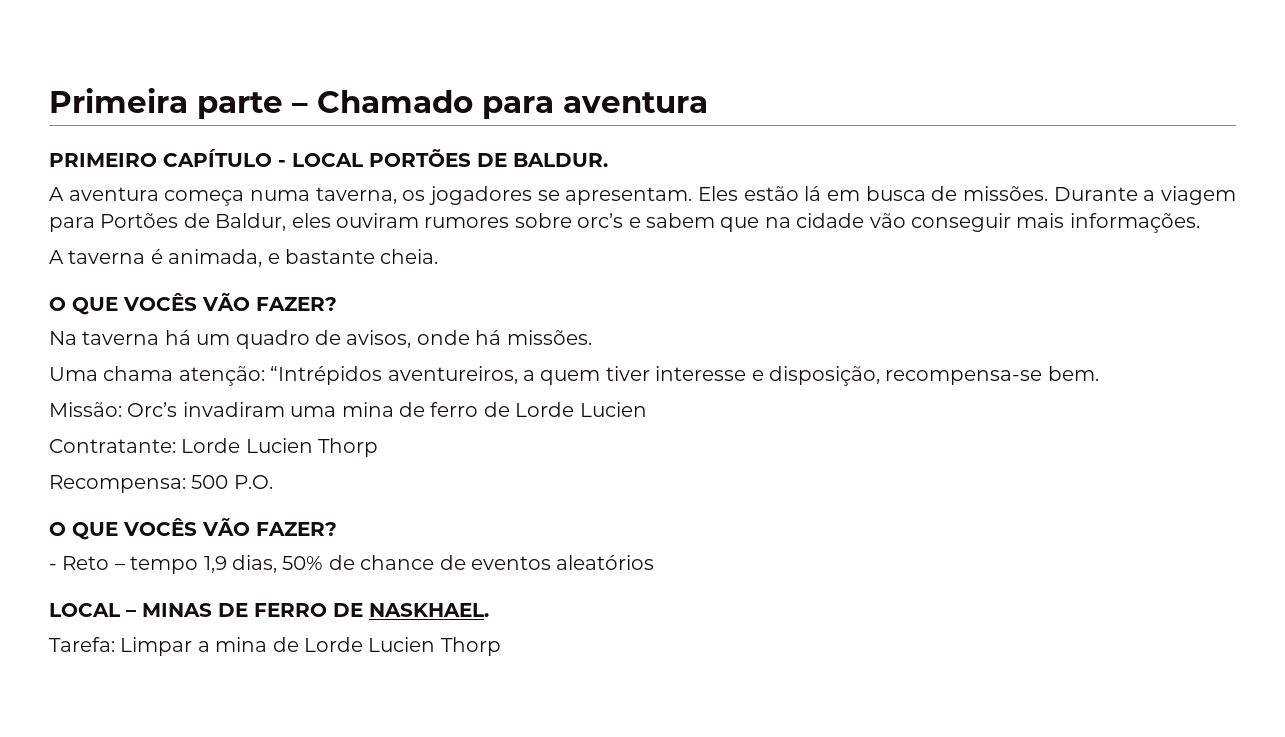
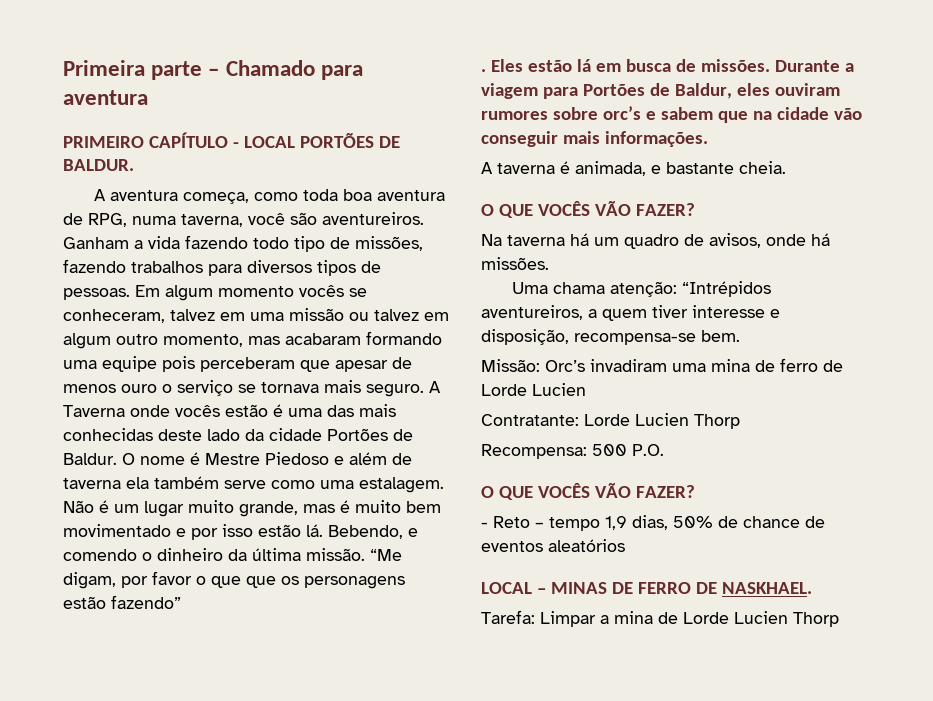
- A aventura começa numa taverna, os jogadores se apresentam.
+ A aventura começa, como toda boa aventura de RPG, numa taverna, você são aventureiros. Ganham a vida fazendo todo tipo de missões, fazendo trabalhos para diversos tipos de pessoas. Em algum momento vocês se conheceram, talvez em uma missão ou talvez em algum outro momento, mas acabaram formando uma equipe pois perceberam que apesar de menos ouro o serviço se tornava mais seguro. A Taverna onde vocês estão é uma das mais conhecidas deste lado da cidade Portões de Baldur. O nome é Mestre Piedoso e além de taverna ela também serve como uma estalagem. Não é um lugar muito grande, mas é muito bem movimentado e por isso estão lá. Bebendo, e comendo o dinheiro da última missão. “Me digam, por favor o que que os personagens estão fazendo”
+ .

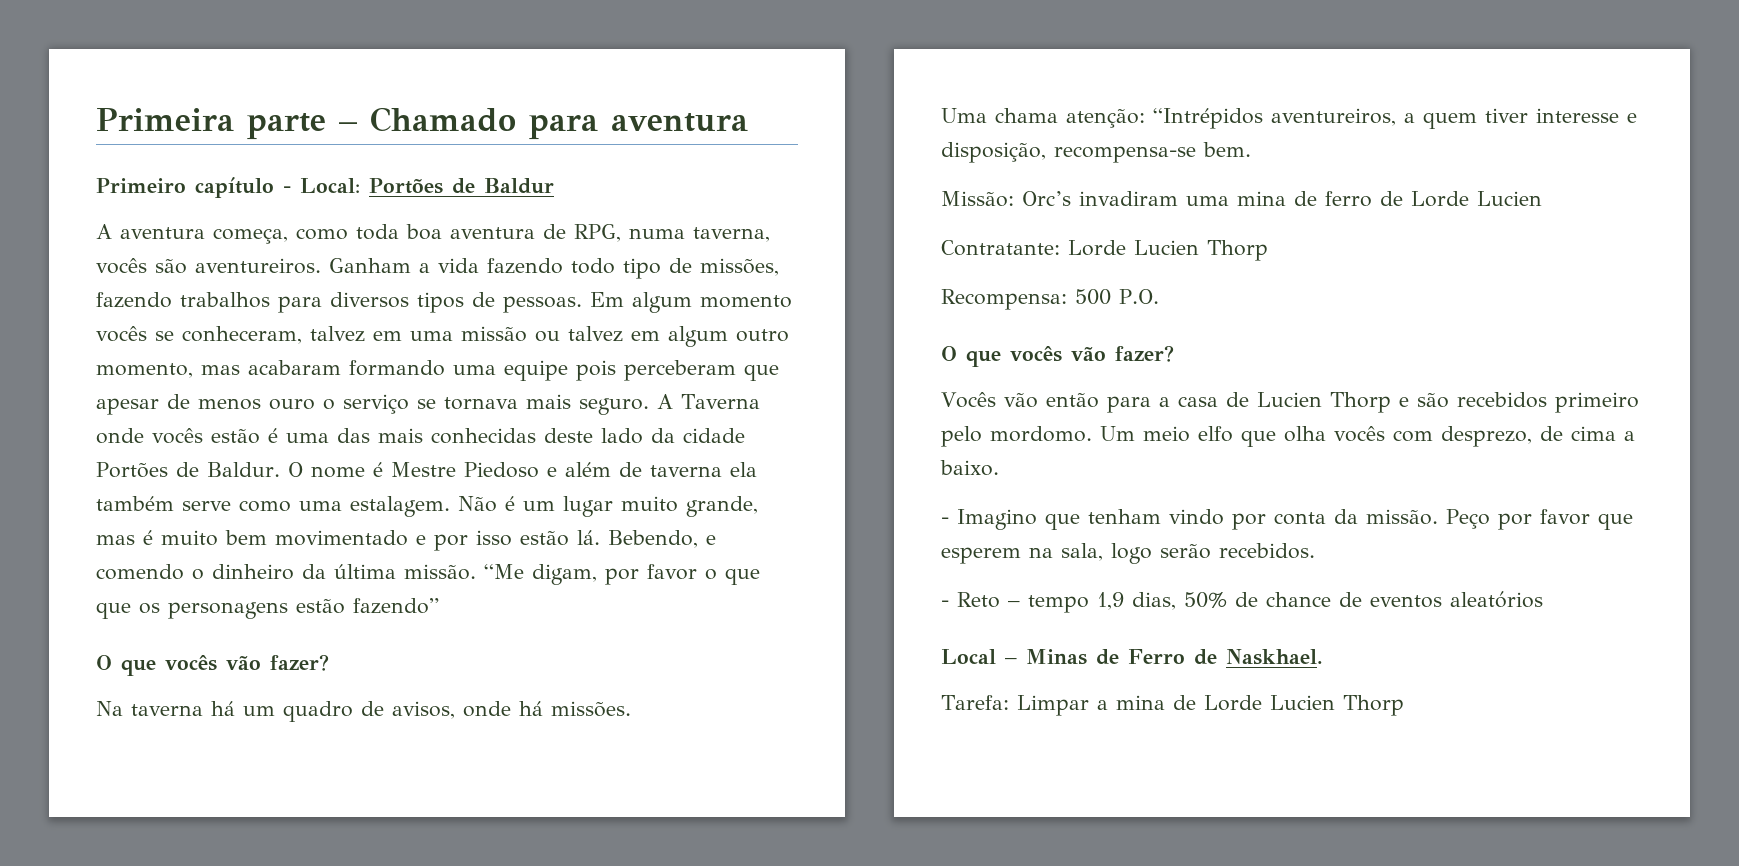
- PRIMEIRO CAPÍTULO - LOCAL PORTÕES DE BALDUR.
+ Primeiro capítulo - Local: Portões de Baldur
- A aventura começa, como toda boa aventura de RPG, numa taverna, você são aventureiros.
+ A aventura começa, como toda boa aventura de RPG, numa taverna, vocês são aventureiros.
  “Me digam, por favor o que que os personagens estão fazendo”
- . Eles estão lá em busca de missões. Durante a viagem para Portões de Baldur, eles ouviram rumores sobre orc’s e sabem que na cidade vão conseguir mais informações.
- A taverna é animada, e bastante cheia.
- O QUE VOCÊS VÃO FAZER?
+ O que vocês vão fazer?
  Recompensa: 500 P.O.
- O QUE VOCÊS VÃO FAZER?
+ O que vocês vão fazer?
+ Vocês vão então para a casa de Lucien Thorp e são recebidos primeiro pelo mordomo. Um meio elfo que olha vocês com desprezo, de cima a baixo.
+ - Imagino que tenham vindo por conta da missão. Peço por favor que esperem na sala, logo serão recebidos.
- LOCAL – MINAS DE FERRO DE NASKHAEL.
+ Local – Minas de Ferro de Naskhael.

